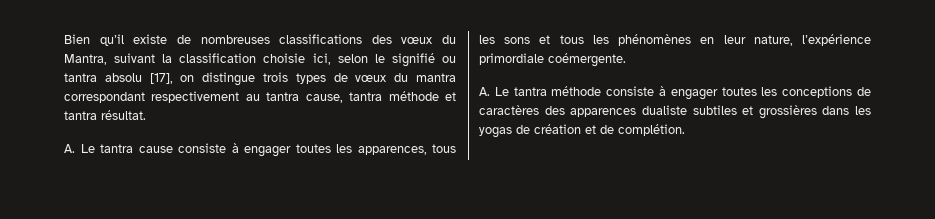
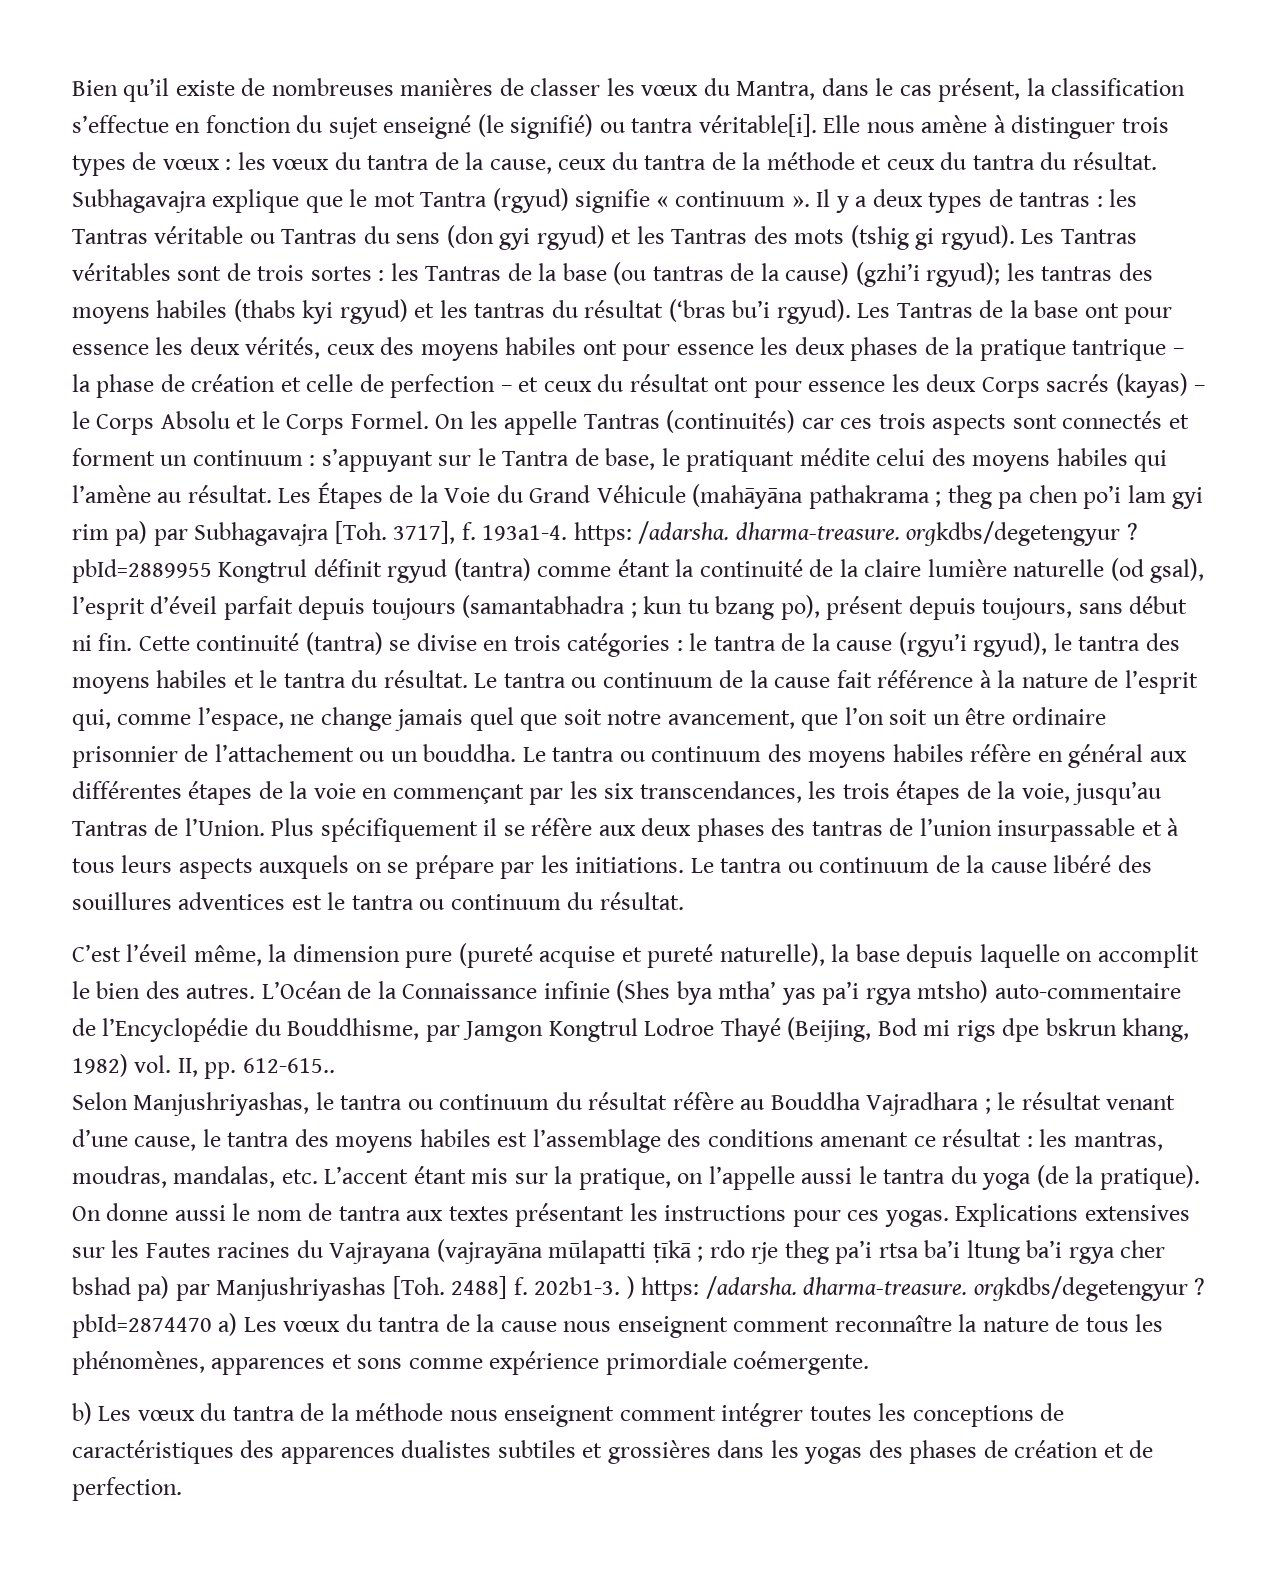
- Bien qu’il existe de nombreuses classifications des vœux du Mantra, suivant la classification choisie ici, selon le signifié ou tantra absolu [17], on distingue trois types de vœux du mantra correspondant respectivement au tantra cause, tantra méthode et tantra résultat.
- A. Le tantra cause consiste à engager toutes les apparences, tous les sons et tous les phénomènes en leur nature, l’expérience primordiale coémergente.
- A. Le tantra méthode consiste à engager toutes les conceptions de caractères des apparences dualiste subtiles et grossières dans les yogas de création et de complétion.
+ Bien qu’il existe de nombreuses manières de classer les vœux du Mantra, dans le cas présent, la classification s’effectue en fonction du sujet enseigné (le signifié) ou tantra véritable[i]. Elle nous amène à distinguer trois types de vœux : les vœux du tantra de la cause, ceux du tantra de la méthode et ceux du tantra du résultat. Subhagavajra explique que le mot Tantra (rgyud) signifie « continuum ». Il y a deux types de tantras : les Tantras véritable ou Tantras du sens (don gyi rgyud) et les Tantras des mots (tshig gi rgyud). Les Tantras véritables sont de trois sortes : les Tantras de la base (ou tantras de la cause) (gzhi’i rgyud); les tantras des moyens habiles (thabs kyi rgyud) et les tantras du résultat (‘bras bu’i rgyud). Les Tantras de la base ont pour essence les deux vérités, ceux des moyens habiles ont pour essence les deux phases de la pratique tantrique – la phase de création et celle de perfection – et ceux du résultat ont pour essence les deux Corps sacrés (kayas) – le Corps Absolu et le Corps Formel. On les appelle Tantras (continuités) car ces trois aspects sont connectés et forment un continuum : s’appuyant sur le Tantra de base, le pratiquant médite celui des moyens habiles qui l’amène au résultat. Les Étapes de la Voie du Grand Véhicule (mahāyāna pathakrama ; theg pa chen po’i lam gyi rim pa) par Subhagavajra [Toh. 3717], f. 193a1-4. https: /adarsha. dharma-treasure. orgkdbs/degetengyur ? pbId=2889955 Kongtrul définit rgyud (tantra) comme étant la continuité de la claire lumière naturelle (od gsal), l’esprit d’éveil parfait depuis toujours (samantabhadra ; kun tu bzang po), présent depuis toujours, sans début ni fin. Cette continuité (tantra) se divise en trois catégories : le tantra de la cause (rgyu’i rgyud), le tantra des moyens habiles et le tantra du résultat. Le tantra ou continuum de la cause fait référence à la nature de l’esprit qui, comme l’espace, ne change jamais quel que soit notre avancement, que l’on soit un être ordinaire prisonnier de l’attachement ou un bouddha. Le tantra ou continuum des moyens habiles réfère en général aux différentes étapes de la voie en commençant par les six transcendances, les trois étapes de la voie, jusqu’au Tantras de l’Union. Plus spécifiquement il se réfère aux deux phases des tantras de l’union insurpassable et à tous leurs aspects auxquels on se prépare par les initiations. Le tantra ou continuum de la cause libéré des souillures adventices est le tantra ou continuum du résultat.
+ C’est l’éveil même, la dimension pure (pureté acquise et pureté naturelle), la base depuis laquelle on accomplit le bien des autres. L’Océan de la Connaissance infinie (Shes bya mtha’ yas pa’i rgya mtsho) auto-commentaire de l’Encyclopédie du Bouddhisme, par Jamgon Kongtrul Lodroe Thayé (Beijing, Bod mi rigs dpe bskrun khang, 1982) vol. II, pp. 612-615..
+ Selon Manjushriyashas, le tantra ou continuum du résultat réfère au Bouddha Vajradhara ; le résultat venant d’une cause, le tantra des moyens habiles est l’assemblage des conditions amenant ce résultat : les mantras, moudras, mandalas, etc. L’accent étant mis sur la pratique, on l’appelle aussi le tantra du yoga (de la pratique). On donne aussi le nom de tantra aux textes présentant les instructions pour ces yogas. Explications extensives sur les Fautes racines du Vajrayana (vajrayāna mūlapatti ṭīkā ; rdo rje theg pa’i rtsa ba’i ltung ba’i rgya cher bshad pa) par Manjushriyashas [Toh. 2488] f. 202b1-3. ) https: /adarsha. dharma-treasure. orgkdbs/degetengyur ? pbId=2874470 a) Les vœux du tantra de la cause nous enseignent comment reconnaître la nature de tous les phénomènes, apparences et sons comme expérience primordiale coémergente.
+ b) Les vœux du tantra de la méthode nous enseignent comment intégrer toutes les conceptions de caractéristiques des apparences dualistes subtiles et grossières dans les yogas des phases de création et de perfection.

